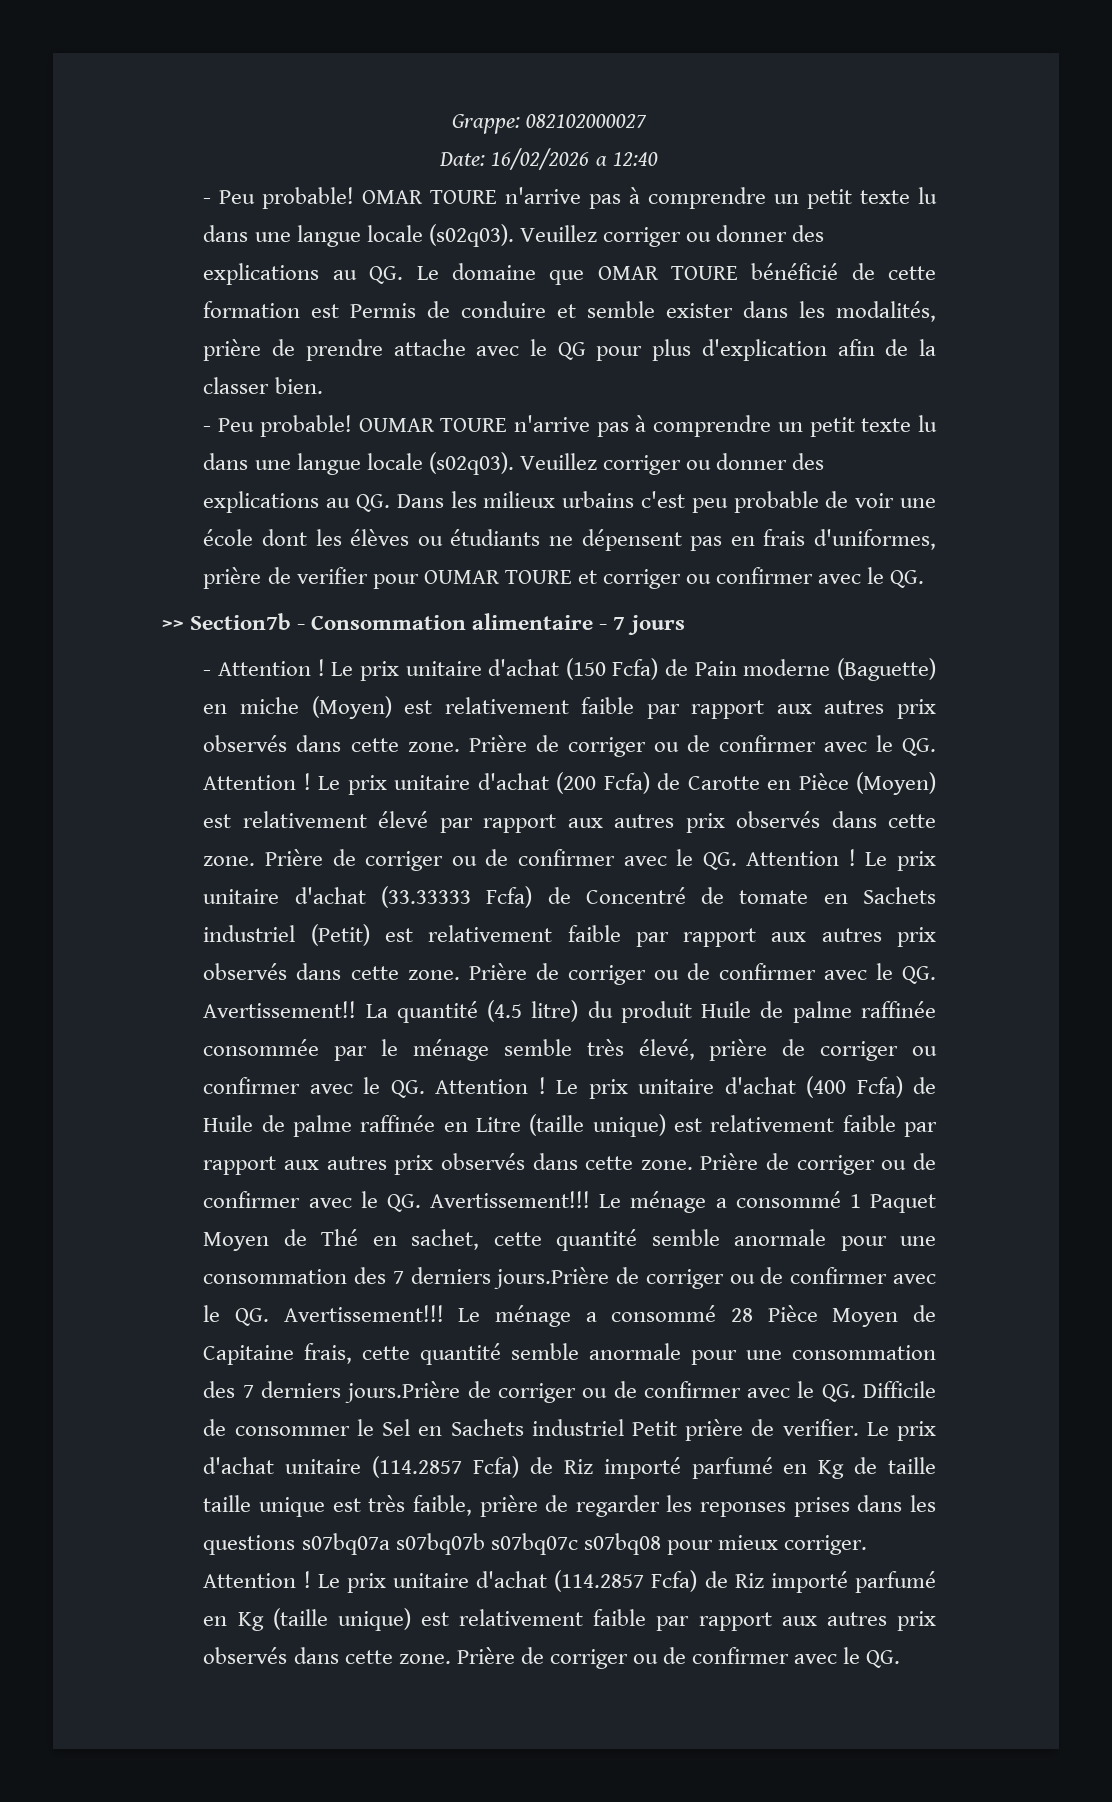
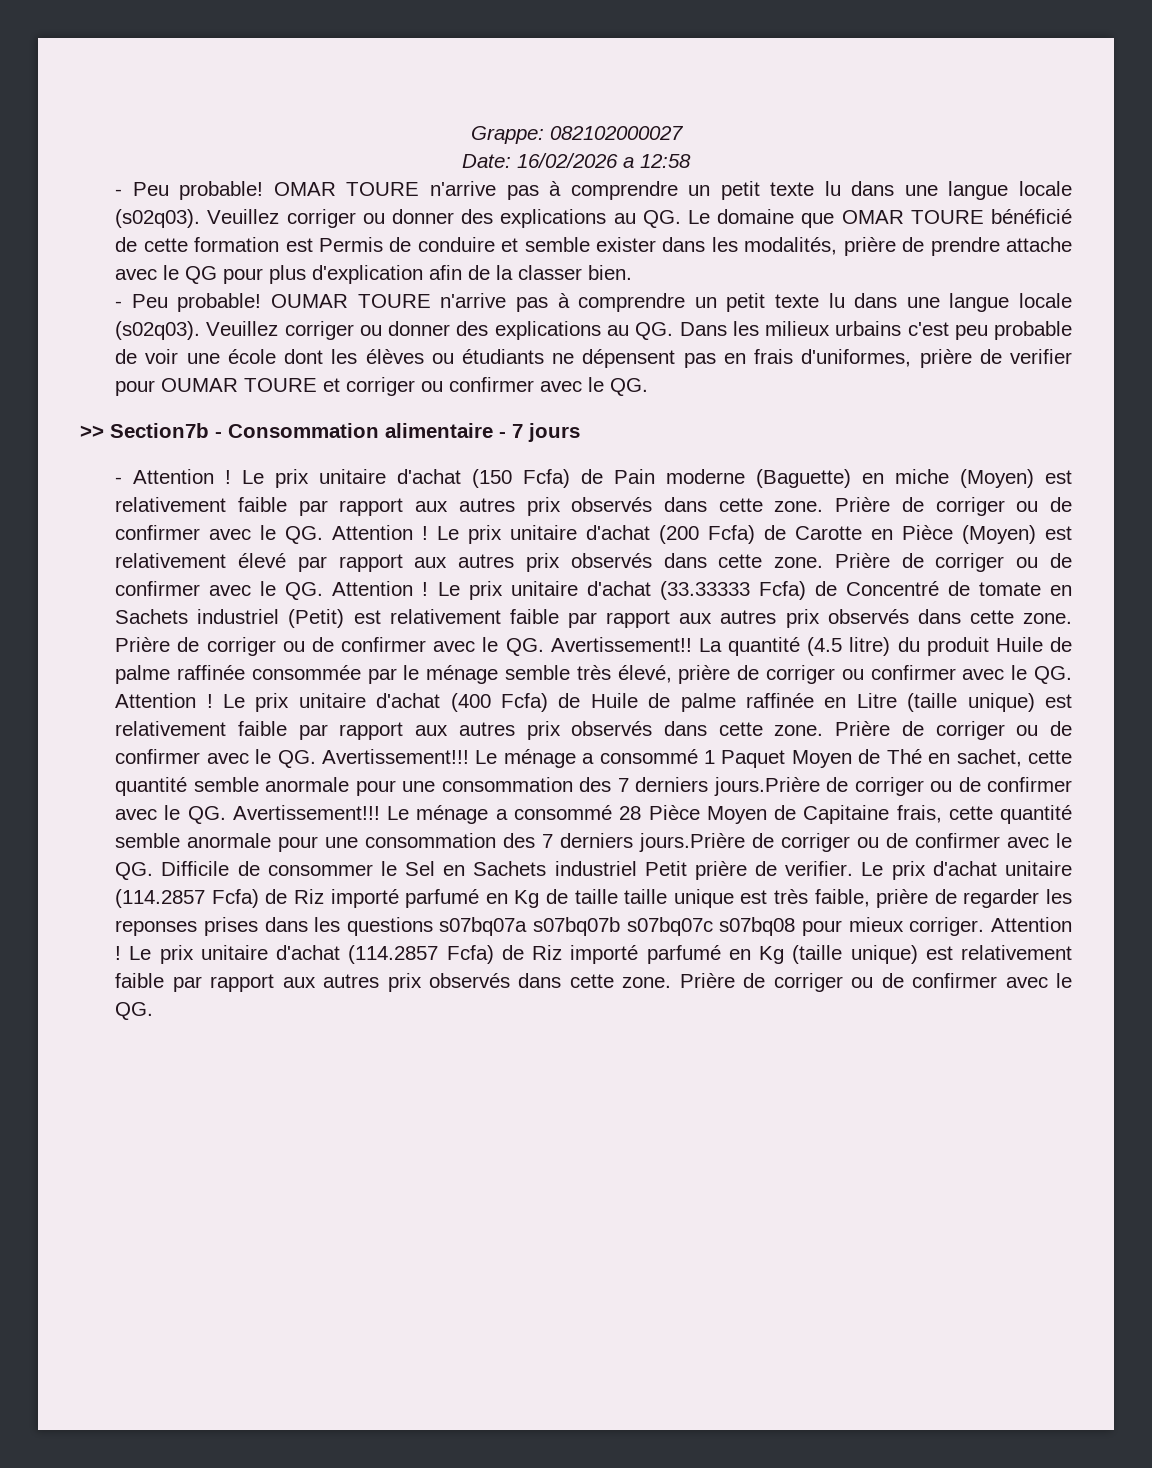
- Date: 16/02/2026 a 12:40
+ Date: 16/02/2026 a 12:58

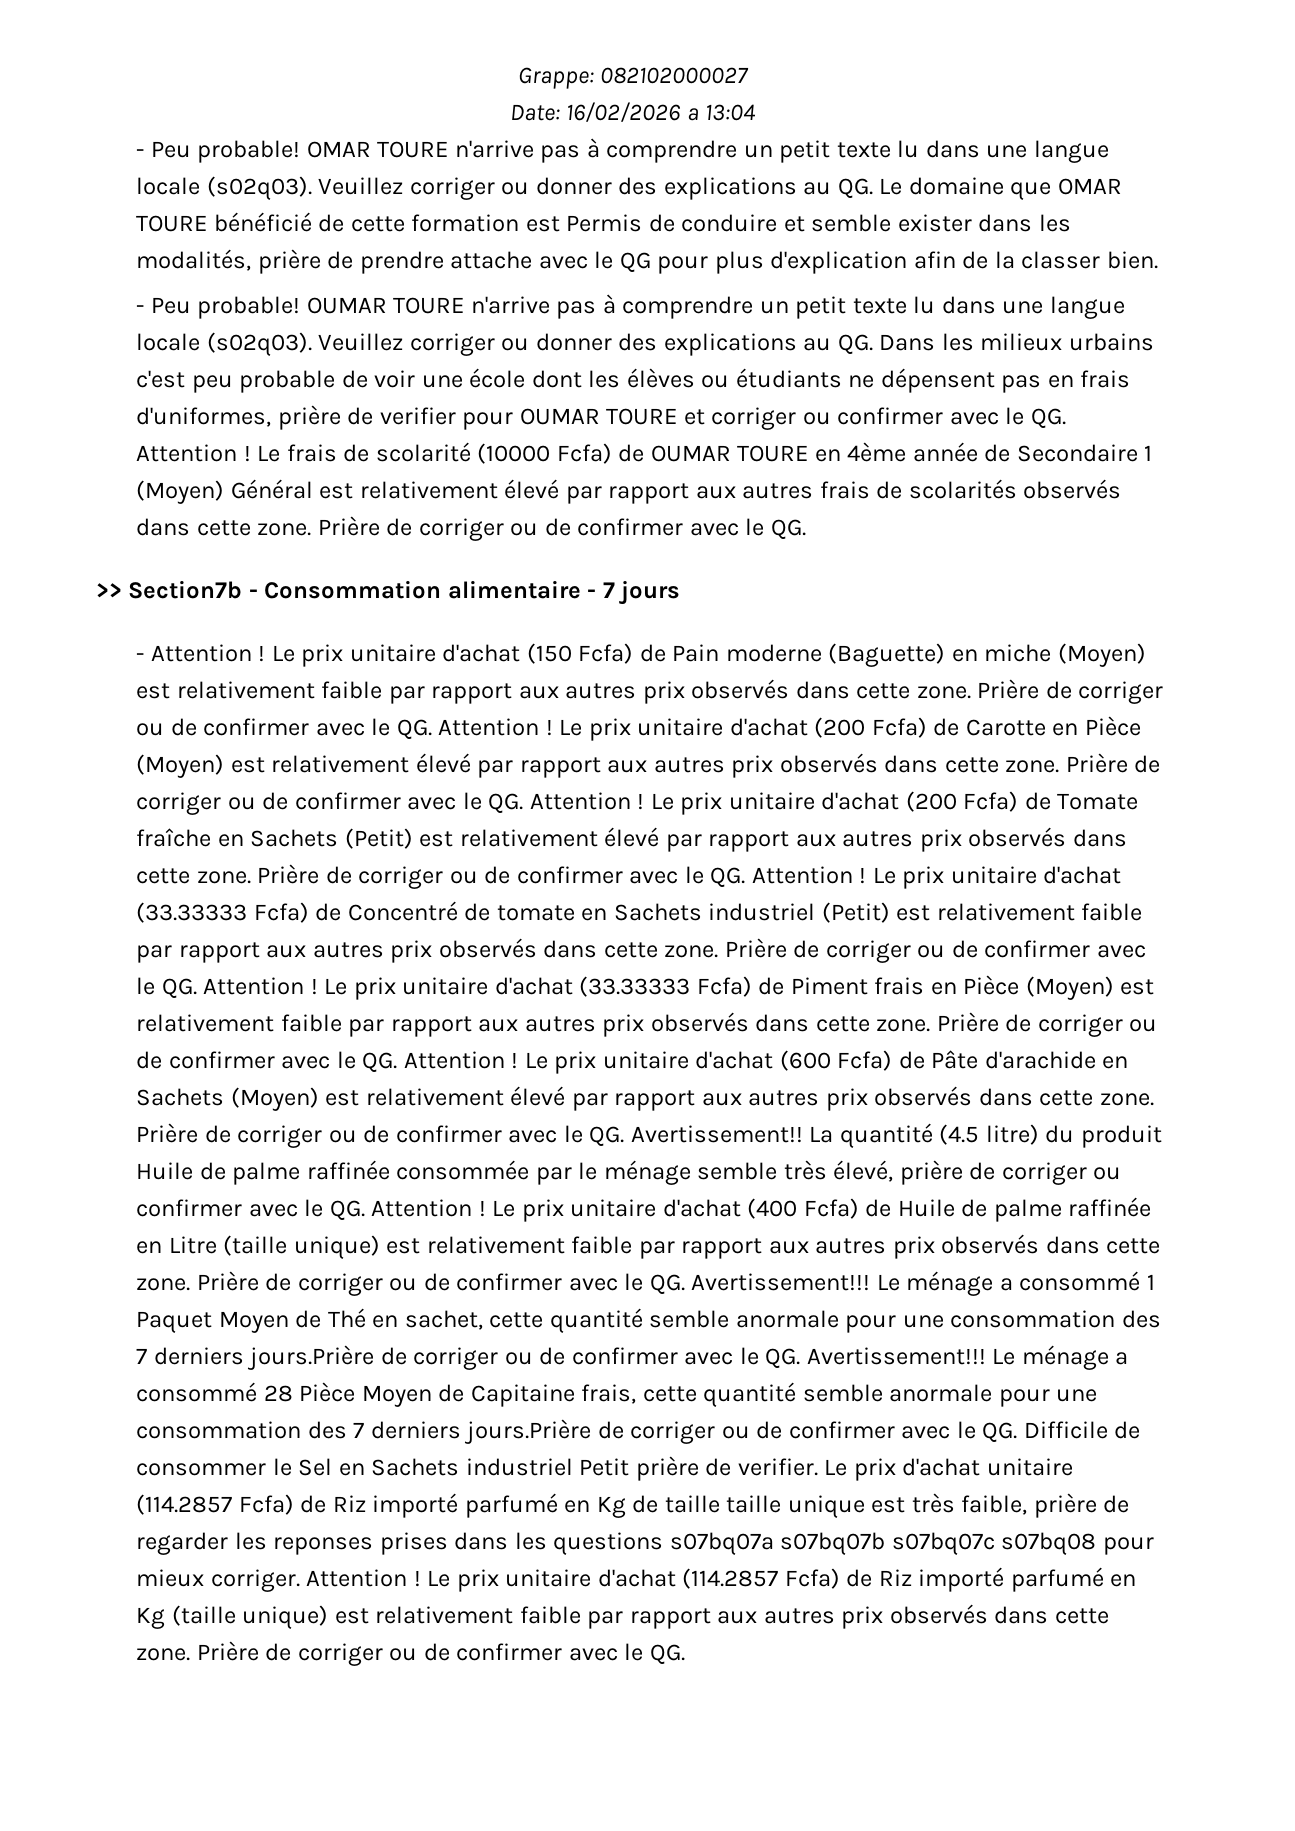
- Date: 16/02/2026 a 12:58
+ Date: 16/02/2026 a 13:04
- Veuillez corriger ou donner des explications au QG. Dans les milieux urbains c'est peu probable de voir une école dont les élèves ou étudiants ne dépensent pas en frais d'uniformes, prière de verifier pour OUMAR TOURE et corriger ou confirmer avec le QG.
+ Veuillez corriger ou donner des explications au QG. Dans les milieux urbains c'est peu probable de voir une école dont les élèves ou étudiants ne dépensent pas en frais d'uniformes, prière de verifier pour OUMAR TOURE et corriger ou confirmer avec le QG. Attention ! Le frais de scolarité (10000 Fcfa) de OUMAR TOURE en 4ème année de Secondaire 1 (Moyen) Général est relativement élevé par rapport aux autres frais de scolarités observés dans cette zone. Prière de corriger ou de confirmer avec le QG.
- Le prix unitaire d'achat (33.33333 Fcfa) de Concentré de tomate en Sachets industriel (Petit) est relativement faible par rapport aux autres prix observés dans cette zone.
+ Le prix unitaire d'achat (200 Fcfa) de Tomate fraîche en Sachets (Petit) est relativement élevé par rapport aux autres prix observés dans cette zone. Prière de corriger ou de confirmer avec le QG. Attention ! Le prix unitaire d'achat (33.33333 Fcfa) de Concentré de tomate en Sachets industriel (Petit) est relativement faible par rapport aux autres prix observés dans cette zone.
- Prière de corriger ou de confirmer avec le QG. Avertissement!!
+ Prière de corriger ou de confirmer avec le QG. Attention ! Le prix unitaire d'achat (33.33333 Fcfa) de Piment frais en Pièce (Moyen) est relativement faible par rapport aux autres prix observés dans cette zone. Prière de corriger ou de confirmer avec le QG. Attention ! Le prix unitaire d'achat (600 Fcfa) de Pâte d'arachide en Sachets (Moyen) est relativement élevé par rapport aux autres prix observés dans cette zone. Prière de corriger ou de confirmer avec le QG. Avertissement!!

